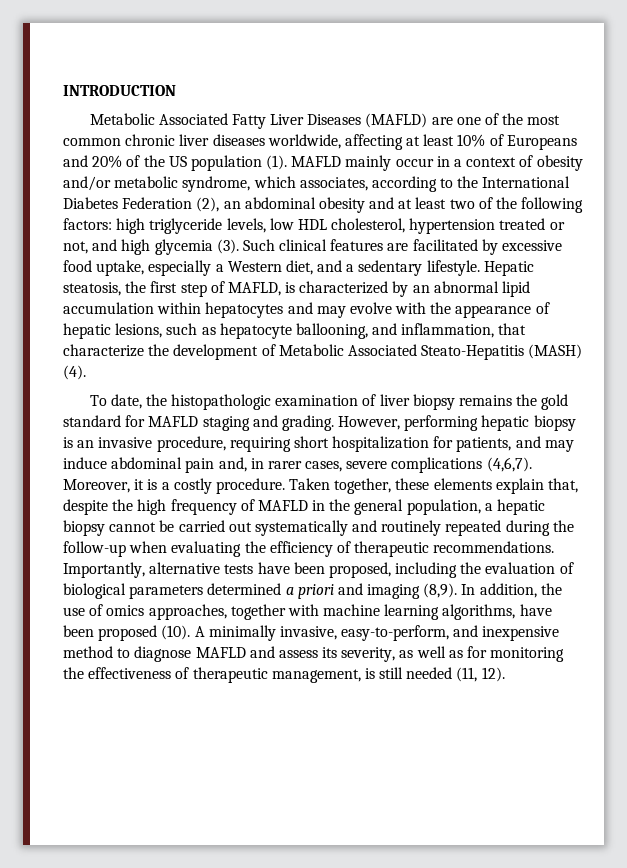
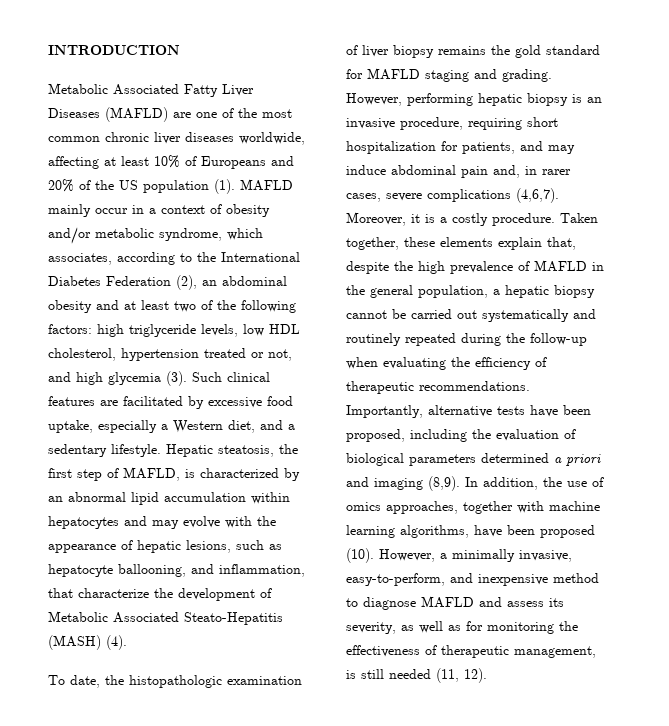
- Taken together, these elements explain that, despite the high frequency of MAFLD in the general population, a hepatic biopsy cannot be carried out systematically and routinely repeated during the follow-up when evaluating the efficiency of therapeutic recommendations.
+ Taken together, these elements explain that, despite the high prevalence of MAFLD in the general population, a hepatic biopsy cannot be carried out systematically and routinely repeated during the follow-up when evaluating the efficiency of therapeutic recommendations.
- A minimally invasive, easy-to-perform, and inexpensive method to diagnose MAFLD and assess its severity, as well as for monitoring the effectiveness of therapeutic management, is still needed (11, 12).
+ However, a minimally invasive, easy-to-perform, and inexpensive method to diagnose MAFLD and assess its severity, as well as for monitoring the effectiveness of therapeutic management, is still needed (11, 12).

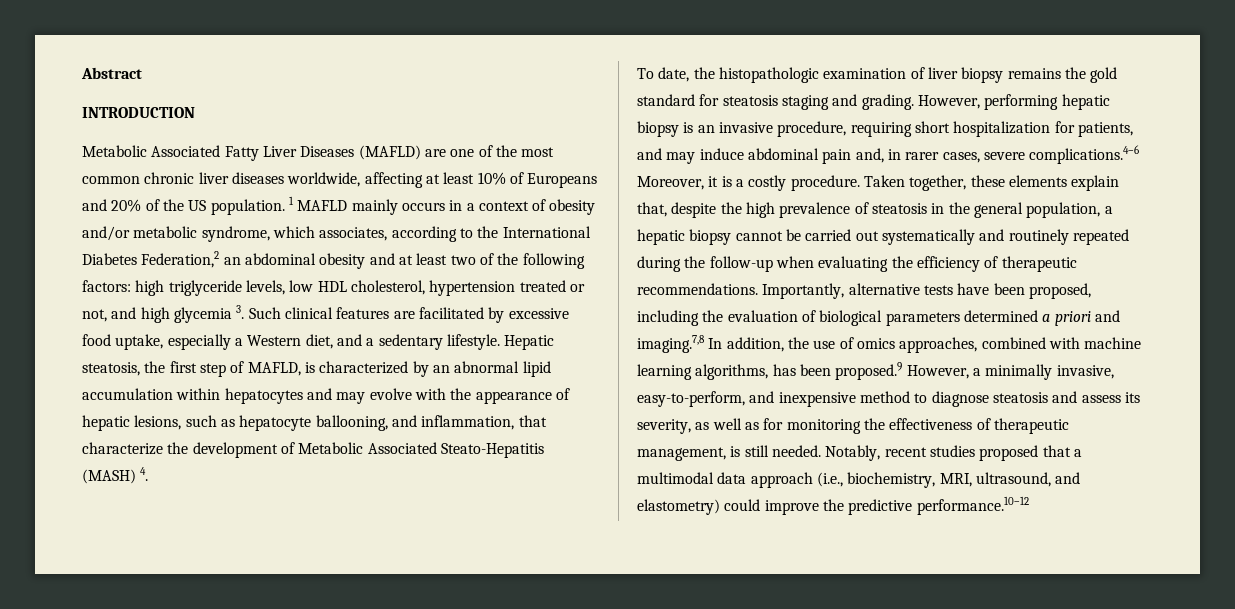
+ Abstract
- Metabolic Associated Fatty Liver Diseases (MAFLD) are one of the most common chronic liver diseases worldwide, affecting at least 10% of Europeans and 20% of the US population (1). MAFLD mainly occur in a context of obesity and/or metabolic syndrome, which associates, according to the International Diabetes Federation (2), an abdominal obesity and at least two of the following factors:
+ Metabolic Associated Fatty Liver Diseases (MAFLD) are one of the most common chronic liver diseases worldwide, affecting at least 10% of Europeans and 20% of the US population. 1 MAFLD mainly occurs in a context of obesity and/or metabolic syndrome, which associates, according to the International Diabetes Federation,2 an abdominal obesity and at least two of the following factors:
- high triglyceride levels, low HDL cholesterol, hypertension treated or not, and high glycemia (3). Such clinical features are facilitated by excessive food uptake, especially a Western diet, and a sedentary lifestyle.
+ high triglyceride levels, low HDL cholesterol, hypertension treated or not, and high glycemia 3. Such clinical features are facilitated by excessive food uptake, especially a Western diet, and a sedentary lifestyle.
- Hepatic steatosis, the first step of MAFLD, is characterized by an abnormal lipid accumulation within hepatocytes and may evolve with the appearance of hepatic lesions, such as hepatocyte ballooning, and inflammation, that characterize the development of Metabolic Associated Steato-Hepatitis (MASH) (4).
+ Hepatic steatosis, the first step of MAFLD, is characterized by an abnormal lipid accumulation within hepatocytes and may evolve with the appearance of hepatic lesions, such as hepatocyte ballooning, and inflammation, that characterize the development of Metabolic Associated Steato-Hepatitis (MASH) 4.
- To date, the histopathologic examination of liver biopsy remains the gold standard for MAFLD staging and grading.
+ To date, the histopathologic examination of liver biopsy remains the gold standard for steatosis staging and grading.
- However, performing hepatic biopsy is an invasive procedure, requiring short hospitalization for patients, and may induce abdominal pain and, in rarer cases, severe complications (4,6,7). Moreover, it is a costly procedure.
+ However, performing hepatic biopsy is an invasive procedure, requiring short hospitalization for patients, and may induce abdominal pain and, in rarer cases, severe complications.4–6 Moreover, it is a costly procedure.
- Taken together, these elements explain that, despite the high prevalence of MAFLD in the general population, a hepatic biopsy cannot be carried out systematically and routinely repeated during the follow-up when evaluating the efficiency of therapeutic recommendations.
+ Taken together, these elements explain that, despite the high prevalence of steatosis in the general population, a hepatic biopsy cannot be carried out systematically and routinely repeated during the follow-up when evaluating the efficiency of therapeutic recommendations.
- Importantly, alternative tests have been proposed, including the evaluation of biological parameters determined a priori and imaging (8,9). In addition, the use of omics approaches, together with machine learning algorithms, have been proposed (10). However, a minimally invasive, easy-to-perform, and inexpensive method to diagnose MAFLD and assess its severity, as well as for monitoring the effectiveness of therapeutic management, is still needed (11, 12).
+ Importantly, alternative tests have been proposed, including the evaluation of biological parameters determined a priori and imaging.7,8 In addition, the use of omics approaches, combined with machine learning algorithms, has been proposed.9 However, a minimally invasive, easy-to-perform, and inexpensive method to diagnose steatosis and assess its severity, as well as for monitoring the effectiveness of therapeutic management, is still needed. Notably, recent studies proposed that a multimodal data approach (i.e., biochemistry, MRI, ultrasound, and elastometry) could improve the predictive performance.10–12

